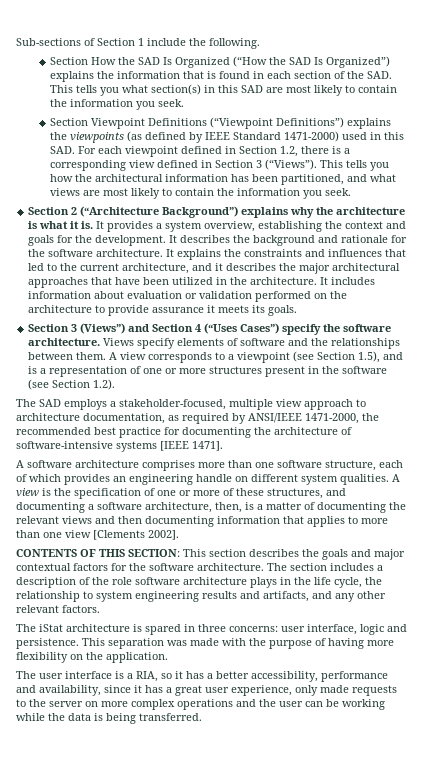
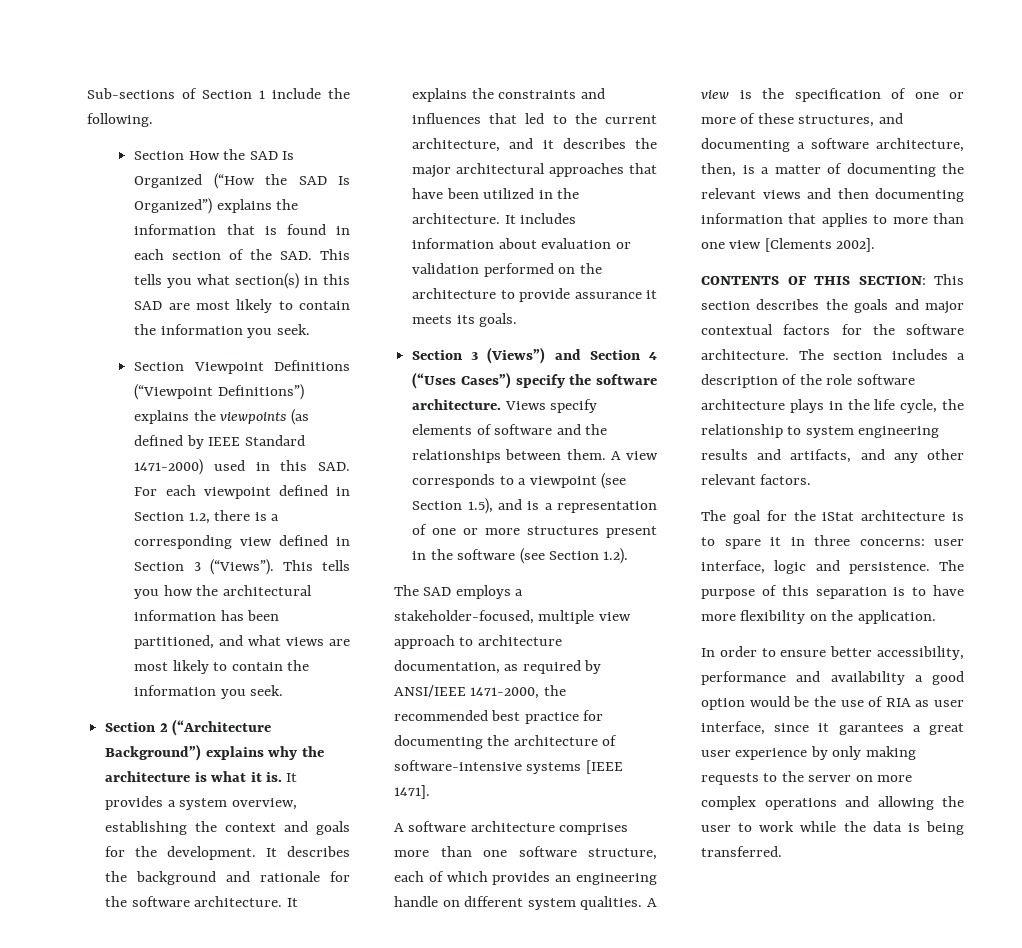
- The iStat architecture is spared in three concerns: user interface, logic and persistence.
+ The goal for the iStat architecture is to spare it in three concerns: user interface, logic and persistence.
- This separation was made with the purpose of having more flexibility on the application.
+ The purpose of this separation is to have more flexibility on the application.
- The user interface is a RIA, so it has a better accessibility, performance and availability, since it has a great user experience, only made requests to the server on more complex operations and the user can be working while the data is being transferred.
+ In order to ensure better accessibility, performance and availability a good option would be the use of RIA as user interface, since it garantees a great user experience by only making requests to the server on more complex operations and allowing the user to work while the data is being transferred.

